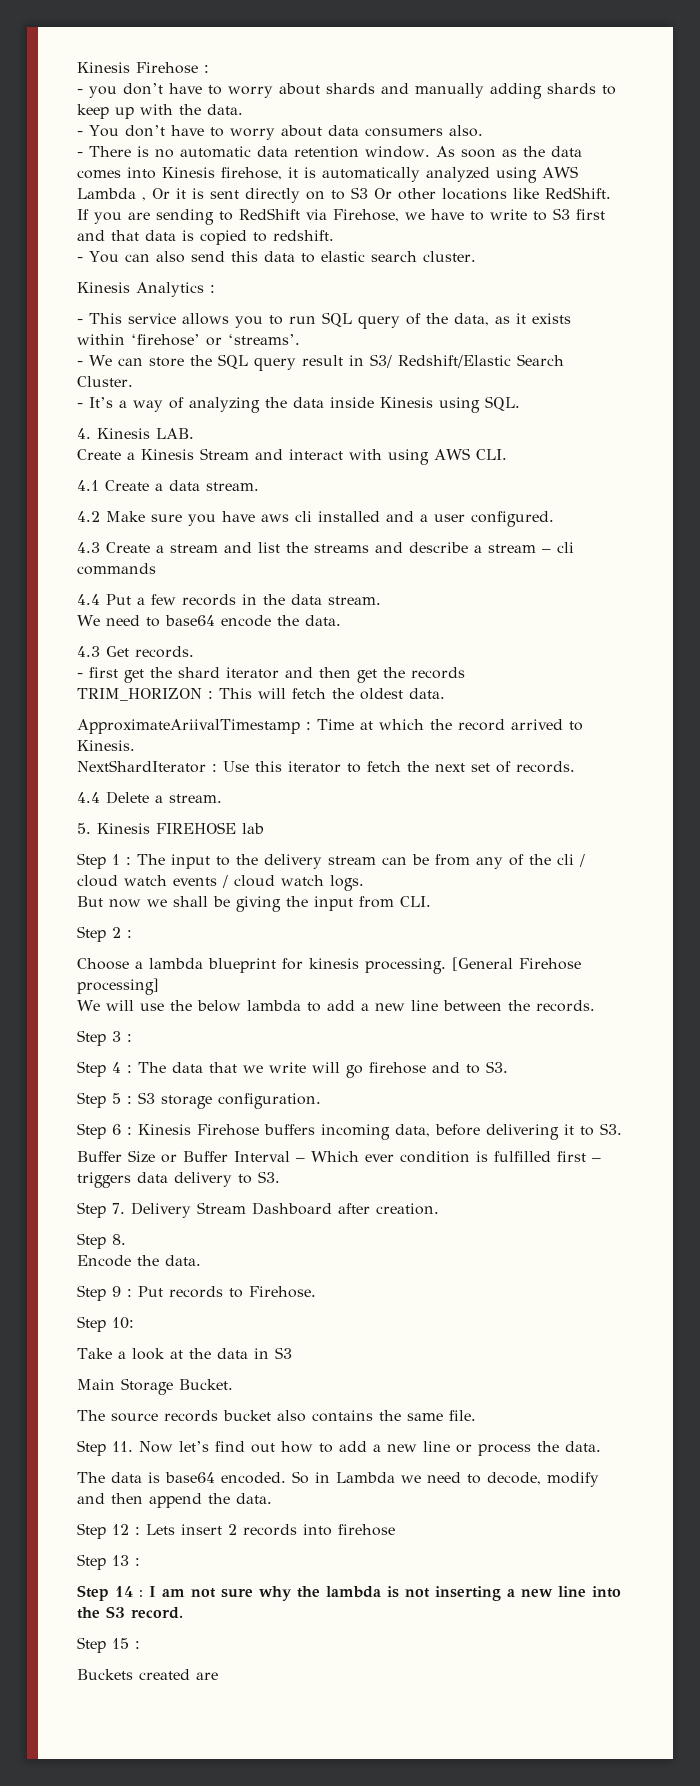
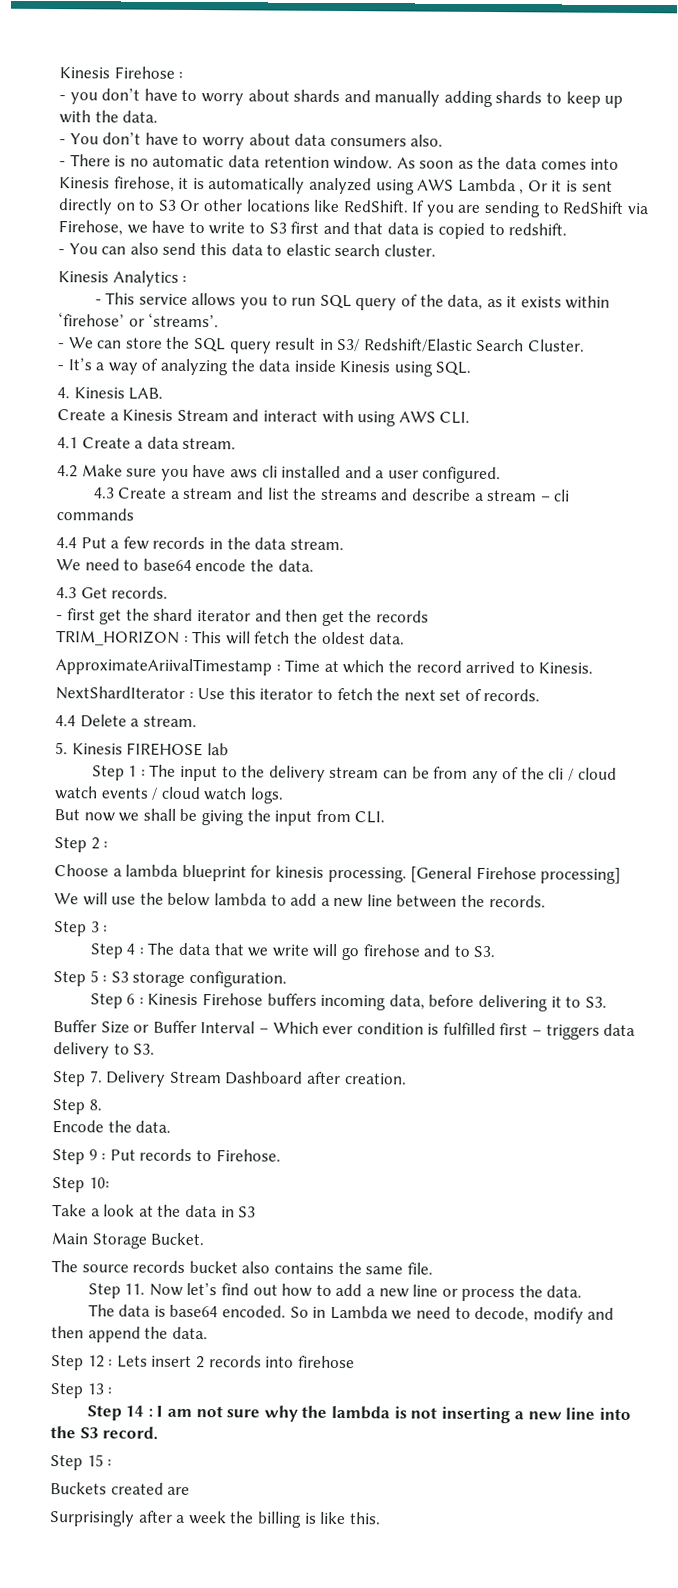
+ Surprisingly after a week the billing is like this.

